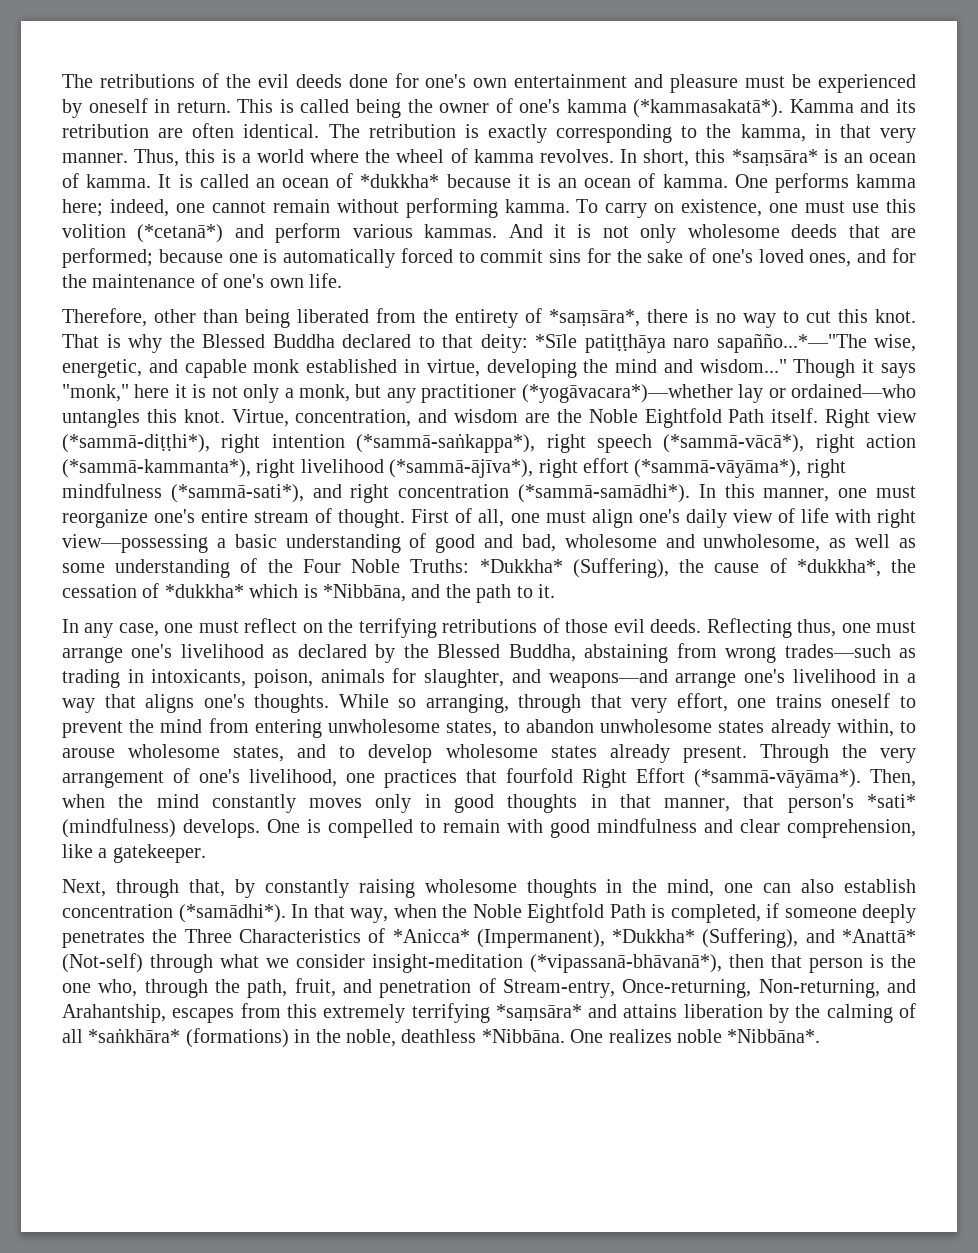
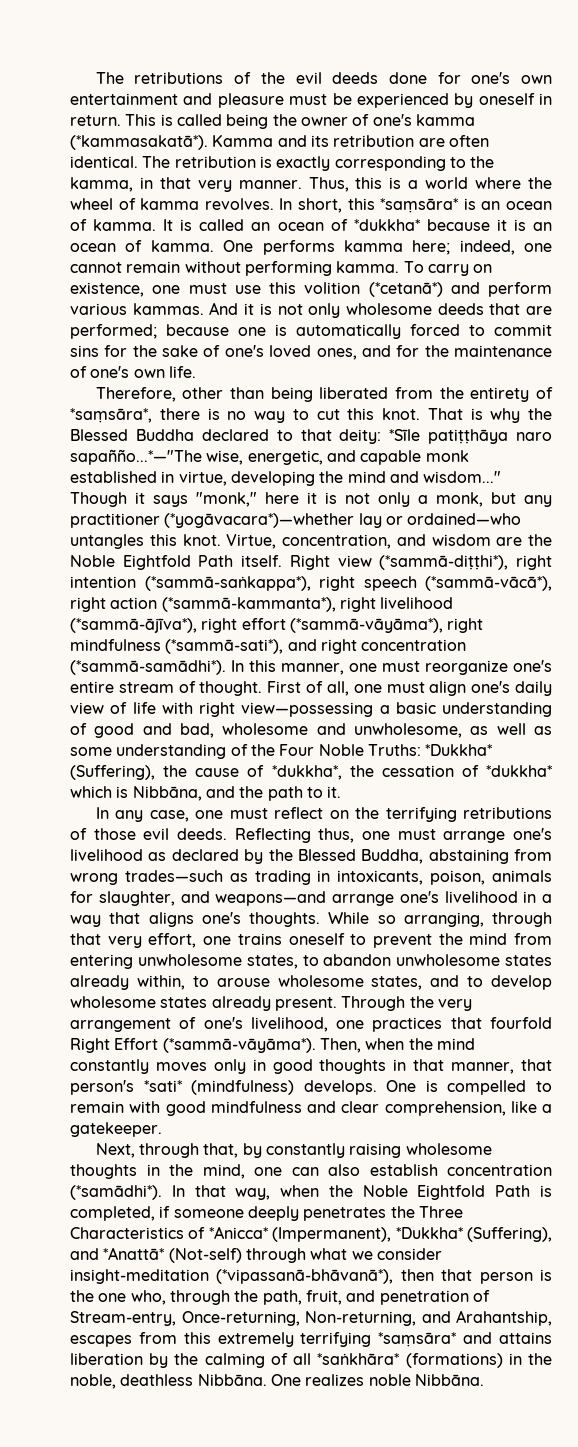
- First of all, one must align one's daily view of life with right view—possessing a basic understanding of good and bad, wholesome and unwholesome, as well as some understanding of the Four Noble Truths: *Dukkha* (Suffering), the cause of *dukkha*, the cessation of *dukkha* which is *Nibbāna, and the path to it.
+ First of all, one must align one's daily view of life with right view—possessing a basic understanding of good and bad, wholesome and unwholesome, as well as some understanding of the Four Noble Truths: *Dukkha* (Suffering), the cause of *dukkha*, the cessation of *dukkha* which is Nibbāna, and the path to it.
- In that way, when the Noble Eightfold Path is completed, if someone deeply penetrates the Three Characteristics of *Anicca* (Impermanent), *Dukkha* (Suffering), and *Anattā* (Not-self) through what we consider insight-meditation (*vipassanā-bhāvanā*), then that person is the one who, through the path, fruit, and penetration of Stream-entry, Once-returning, Non-returning, and Arahantship, escapes from this extremely terrifying *saṃsāra* and attains liberation by the calming of all *saṅkhāra* (formations) in the noble, deathless *Nibbāna.
+ In that way, when the Noble Eightfold Path is completed, if someone deeply penetrates the Three Characteristics of *Anicca* (Impermanent), *Dukkha* (Suffering), and *Anattā* (Not-self) through what we consider insight-meditation (*vipassanā-bhāvanā*), then that person is the one who, through the path, fruit, and penetration of Stream-entry, Once-returning, Non-returning, and Arahantship, escapes from this extremely terrifying *saṃsāra* and attains liberation by the calming of all *saṅkhāra* (formations) in the noble, deathless Nibbāna.
- One realizes noble *Nibbāna*.
+ One realizes noble Nibbāna.

